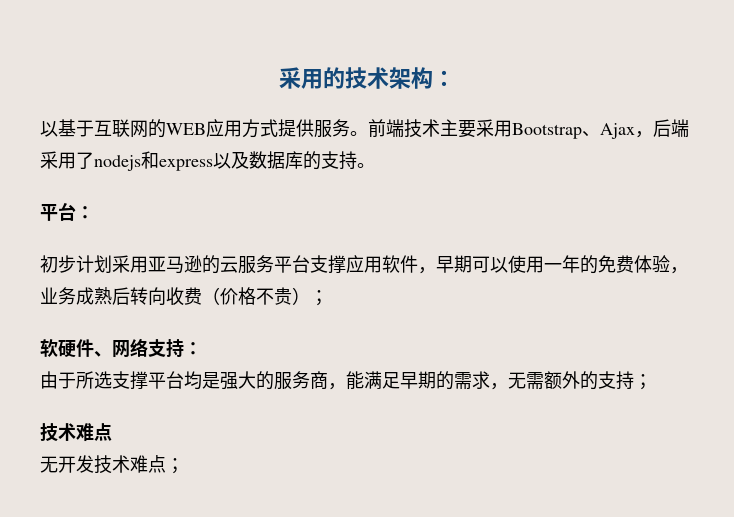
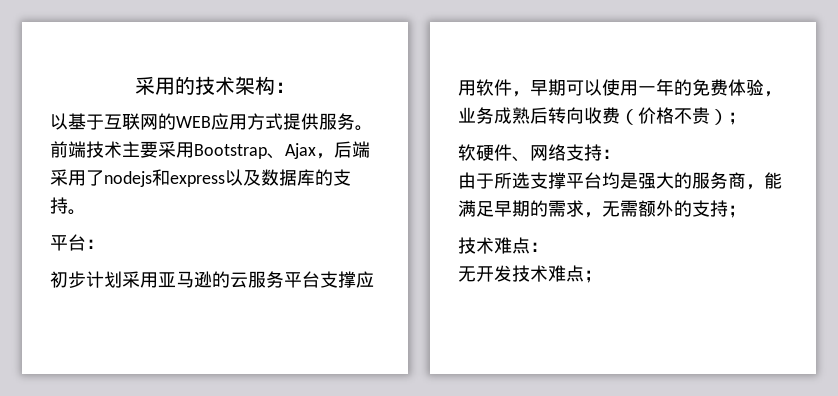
  由于所选支撑平台均是强大的服务商，能满足早期的需求，无需额外的支持；
- 技术难点
+ 技术难点：

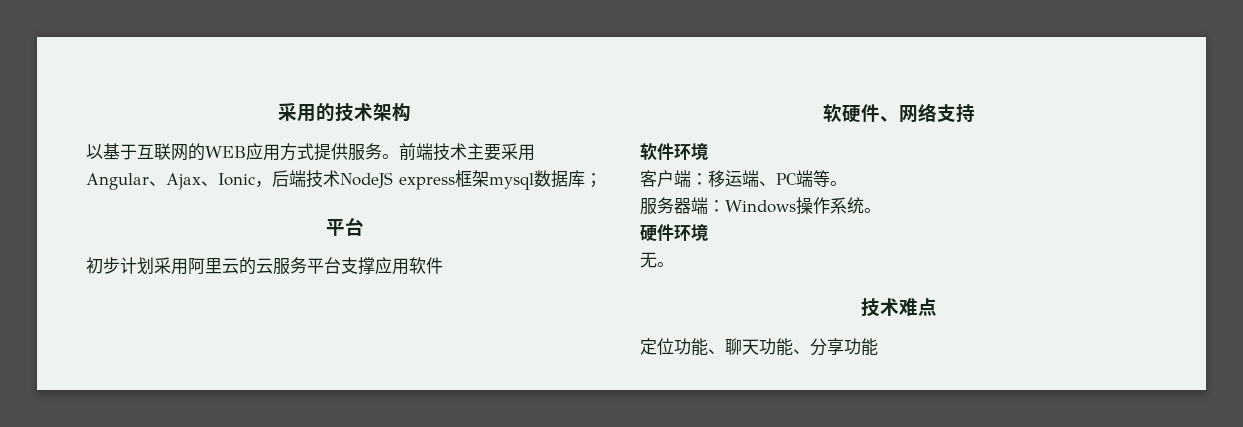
- 采用的技术架构：
+ 采用的技术架构
- 前端技术主要采用Bootstrap、Ajax，后端采用了nodejs和express以及数据库的支持。
- 平台：
+ 前端技术主要采用Angular、Ajax、Ionic，后端技术NodeJS express框架mysql数据库；
+ 平台
- 初步计划采用亚马逊的云服务平台支撑应用软件，早期可以使用一年的免费体验，业务成熟后转向收费（价格不贵）；
- 软硬件、网络支持：
- 由于所选支撑平台均是强大的服务商，能满足早期的需求，无需额外的支持；
- 技术难点：
- 无开发技术难点；
+ 初步计划采用阿里云的云服务平台支撑应用软件
+ 软硬件、网络支持
+ 软件环境
+ 客户端：移运端、PC端等。
+ 服务器端：Windows操作系统。
+ 硬件环境
+ 无。
+ 技术难点
+ 定位功能、聊天功能、分享功能

